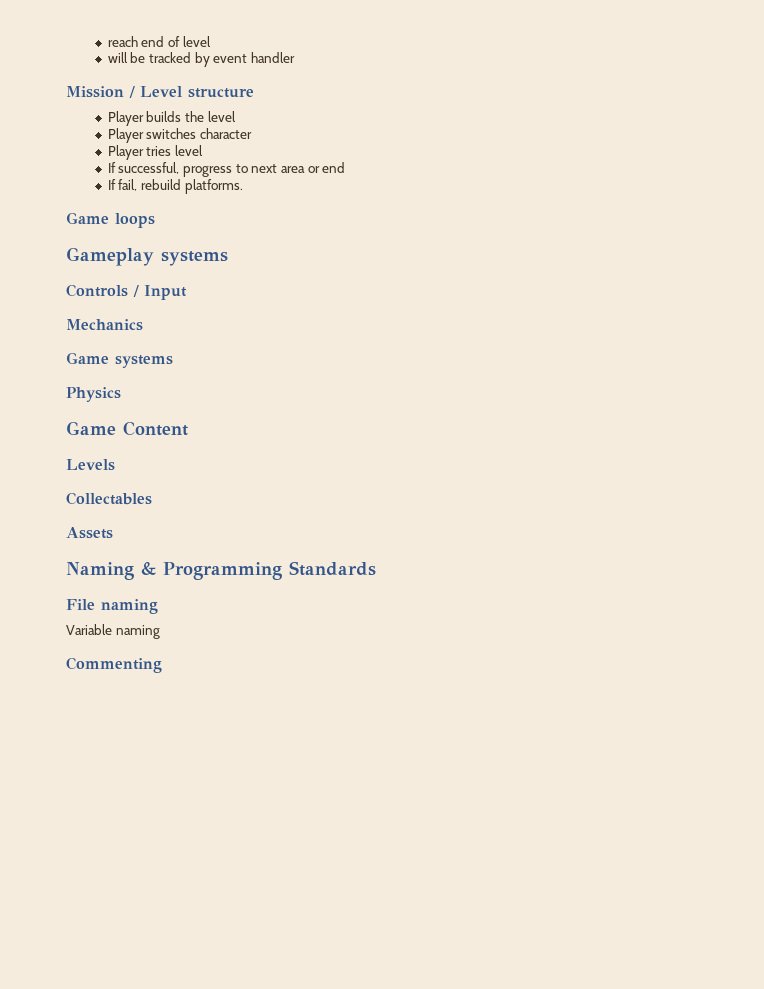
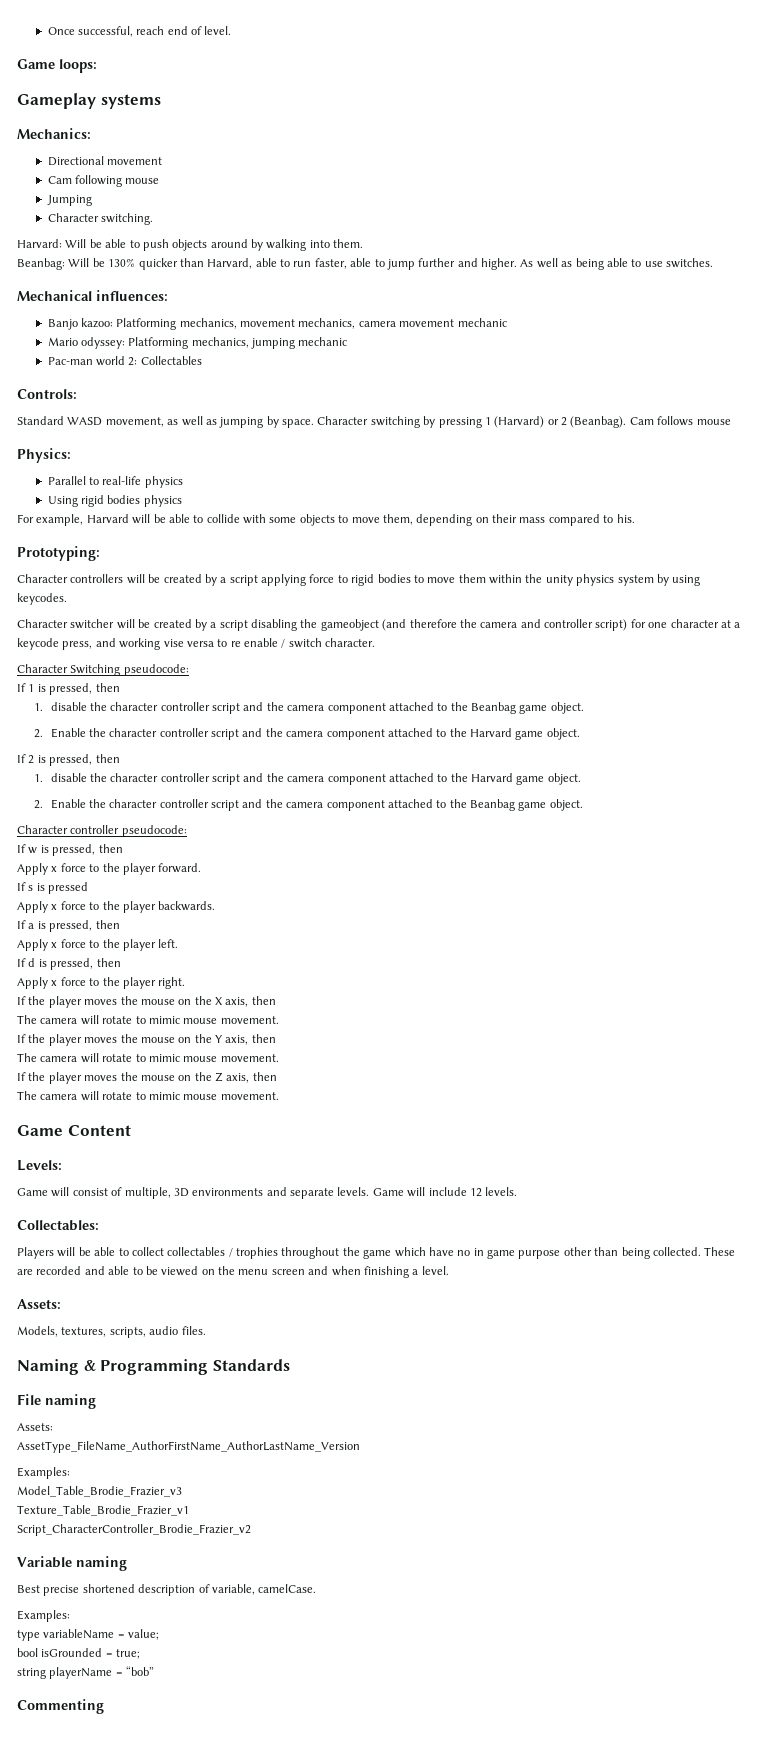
- reach end of level
- will be tracked by event handler
- Mission / Level structure
- Player builds the level
- Player switches character
- Player tries level
- If successful, progress to next area or end
- If fail, rebuild platforms.
- Game loops
+ Once successful, reach end of level.
+ Game loops:
- Controls / Input
- Mechanics
- Game systems
- Physics
+ Mechanics:
+ Directional movement
+ Cam following mouse
+ Jumping
+ Character switching.
+ Harvard: Will be able to push objects around by walking into them.
+ Beanbag: Will be 130% quicker than Harvard, able to run faster, able to jump further and higher. As well as being able to use switches.
+ Mechanical influences:
+ Banjo kazoo: Platforming mechanics, movement mechanics, camera movement mechanic
+ Mario odyssey: Platforming mechanics, jumping mechanic
+ Pac-man world 2: Collectables
+ Controls:
+ Standard WASD movement, as well as jumping by space. Character switching by pressing 1 (Harvard) or 2 (Beanbag). Cam follows mouse
+ Physics:
+ Parallel to real-life physics
+ Using rigid bodies physics
+ For example, Harvard will be able to collide with some objects to move them, depending on their mass compared to his.
+ Prototyping:
+ Character controllers will be created by a script applying force to rigid bodies to move them within the unity physics system by using keycodes.
+ Character switcher will be created by a script disabling the gameobject (and therefore the camera and controller script) for one character at a keycode press, and working vise versa to re enable / switch character.
+ Character Switching pseudocode:
+ If 1 is pressed, then
+ 1. disable the character controller script and the camera component attached to the Beanbag game object.
+ 2. Enable the character controller script and the camera component attached to the Harvard game object.
+ If 2 is pressed, then
+ 1. disable the character controller script and the camera component attached to the Harvard game object.
+ 2. Enable the character controller script and the camera component attached to the Beanbag game object.
+ Character controller pseudocode:
+ If w is pressed, then
+ Apply x force to the player forward.
+ If s is pressed
+ Apply x force to the player backwards.
+ If a is pressed, then
+ Apply x force to the player left.
+ If d is pressed, then
+ Apply x force to the player right.
+ If the player moves the mouse on the X axis, then
+ The camera will rotate to mimic mouse movement.
+ If the player moves the mouse on the Y axis, then
+ The camera will rotate to mimic mouse movement.
+ If the player moves the mouse on the Z axis, then
+ The camera will rotate to mimic mouse movement.
  Game Content
- Levels
- Collectables
- Assets
+ Levels:
+ Game will consist of multiple, 3D environments and separate levels. Game will include 12 levels.
+ Collectables:
+ Players will be able to collect collectables / trophies throughout the game which have no in game purpose other than being collected. These are recorded and able to be viewed on the menu screen and when finishing a level.
+ Assets:
+ Models, textures, scripts, audio files.
  File naming
+ Assets:
+ AssetType_FileName_AuthorFirstName_AuthorLastName_Version
+ Examples:
+ Model_Table_Brodie_Frazier_v3
+ Texture_Table_Brodie_Frazier_v1
+ Script_CharacterController_Brodie_Frazier_v2
  Variable naming
+ Best precise shortened description of variable, camelCase.
+ Examples:
+ type variableName = value;
+ bool isGrounded = true;
+ string playerName = “bob”

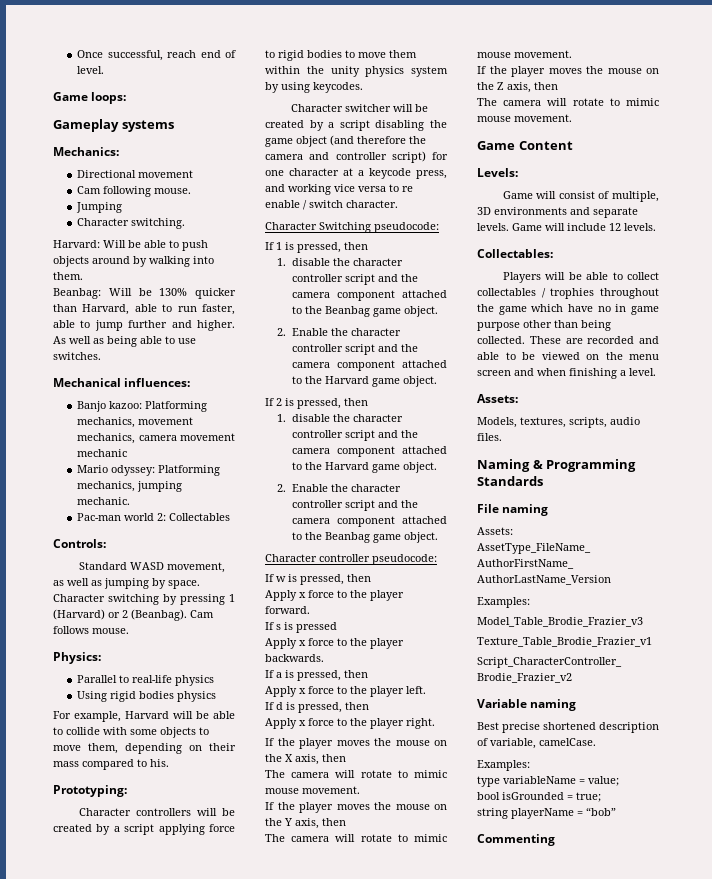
- Cam following mouse
+ Cam following mouse.
- Mario odyssey: Platforming mechanics, jumping mechanic
+ Mario odyssey: Platforming mechanics, jumping mechanic.
- Cam follows mouse
+ Cam follows mouse.
- Character switcher will be created by a script disabling the gameobject (and therefore the camera and controller script) for one character at a keycode press, and working vise versa to re enable / switch character.
+ Character switcher will be created by a script disabling the game object (and therefore the camera and controller script) for one character at a keycode press, and working vice versa to re enable / switch character.

